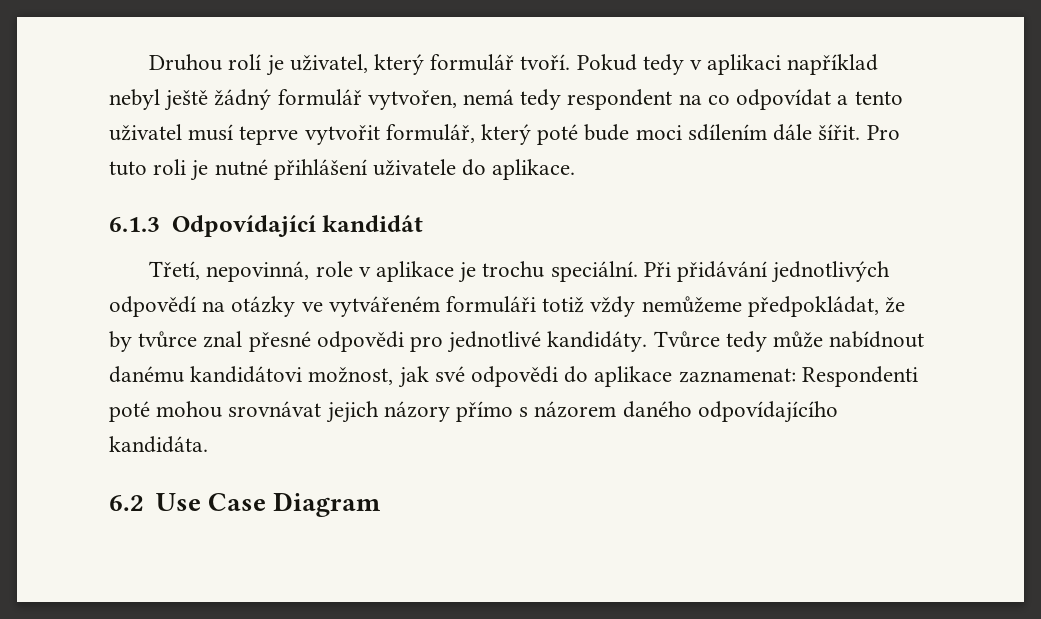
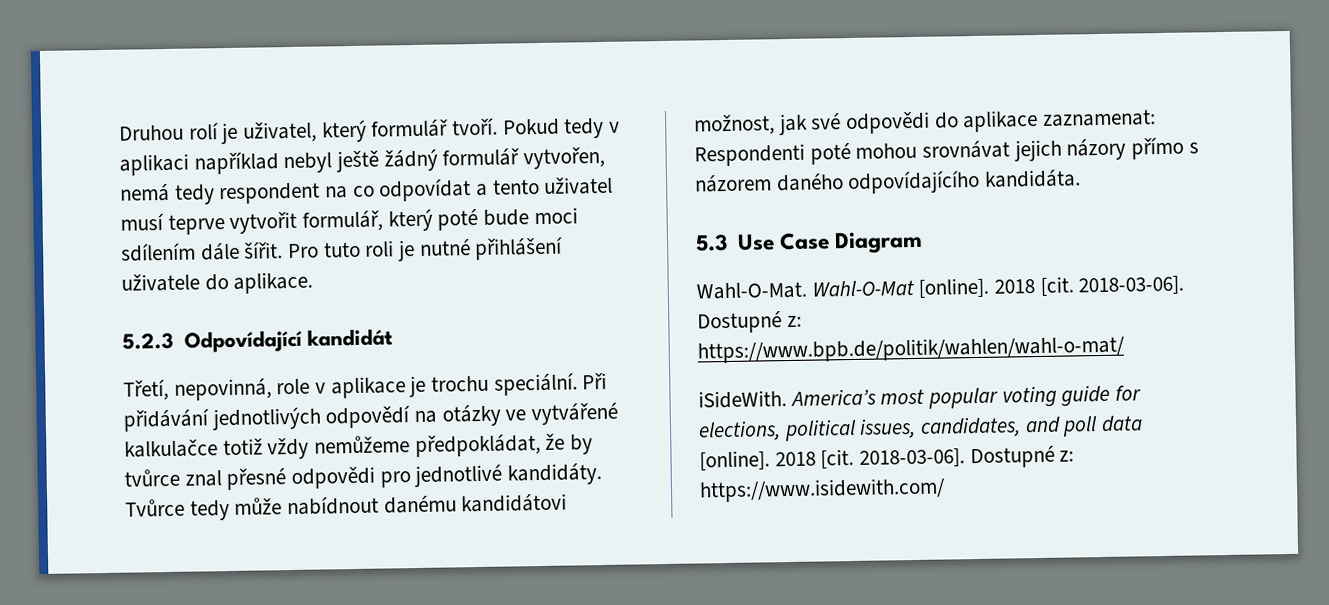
- 6.1.3 Odpovídající kandidát
+ 5.2.3 Odpovídající kandidát
- Při přidávání jednotlivých odpovědí na otázky ve vytvářeném formuláři totiž vždy nemůžeme předpokládat, že by tvůrce znal přesné odpovědi pro jednotlivé kandidáty.
+ Při přidávání jednotlivých odpovědí na otázky ve vytvářené kalkulačce totiž vždy nemůžeme předpokládat, že by tvůrce znal přesné odpovědi pro jednotlivé kandidáty.
- 6.2 Use Case Diagram
+ 5.3 Use Case Diagram
+ Wahl-O-Mat. Wahl-O-Mat [online]. 2018 [cit. 2018-03-06]. Dostupné z: https://www.bpb.de/politik/wahlen/wahl-o-mat/
+ iSideWith. America’s most popular voting guide for elections, political issues, candidates, and poll data [online]. 2018 [cit. 2018-03-06]. Dostupné z: https://www.isidewith.com/

